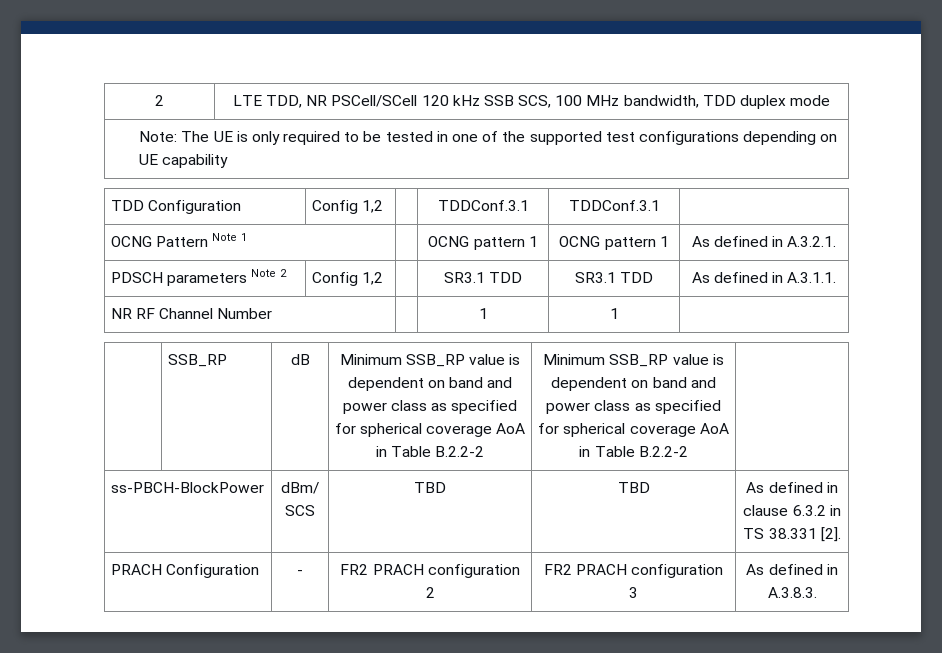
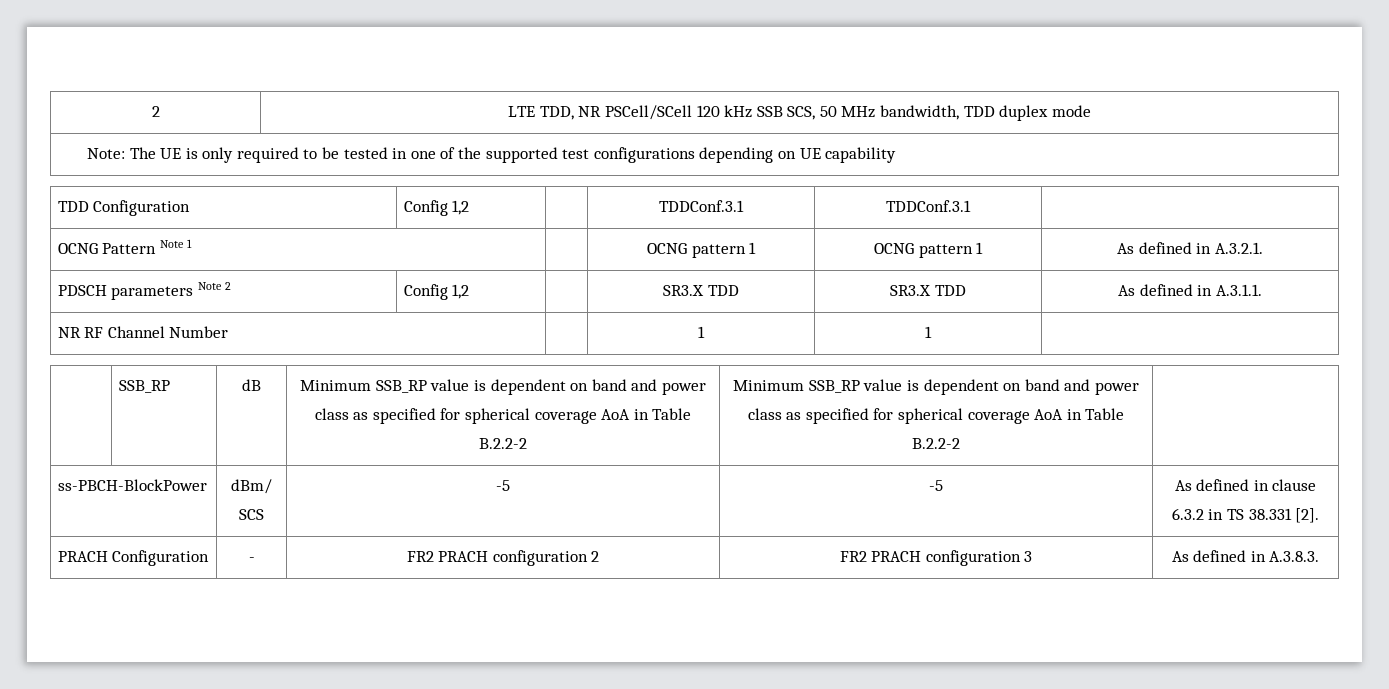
- 2 | LTE TDD, NR PSCell/SCell 120 kHz SSB SCS, 100 MHz bandwidth, TDD duplex mode
+ 2 | LTE TDD, NR PSCell/SCell 120 kHz SSB SCS, 50 MHz bandwidth, TDD duplex mode
- PDSCH parameters Note 2 | Config 1,2 | | SR3.1 TDD | SR3.1 TDD | As defined in A.3.1.1.
+ PDSCH parameters Note 2 | Config 1,2 | | SR3.X TDD | SR3.X TDD | As defined in A.3.1.1.
- ss-PBCH-BlockPower | dBm/ SCS | TBD | TBD | As defined in clause 6.3.2 in TS 38.331 [2].
+ ss-PBCH-BlockPower | dBm/ SCS | -5 | -5 | As defined in clause 6.3.2 in TS 38.331 [2].

